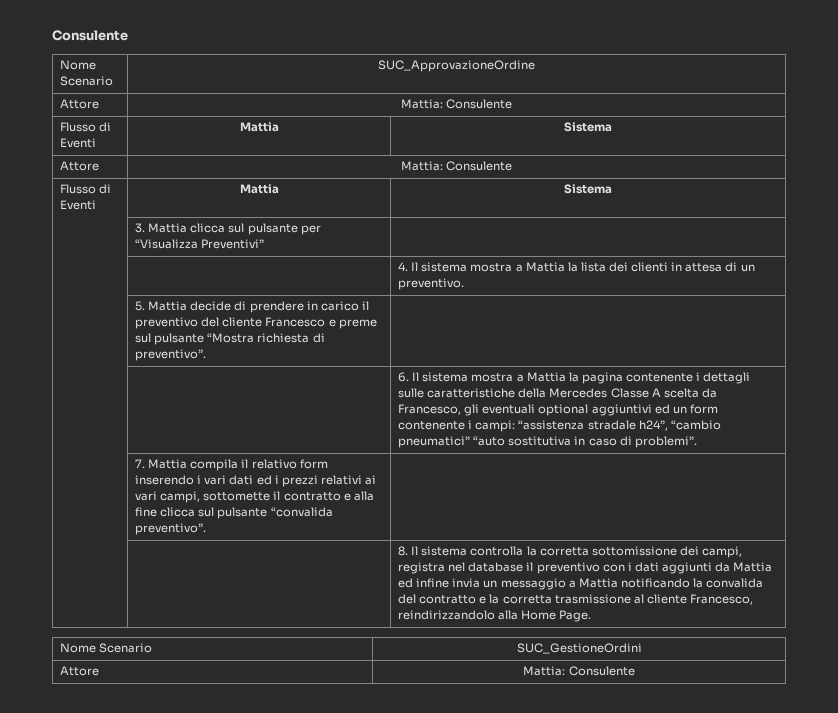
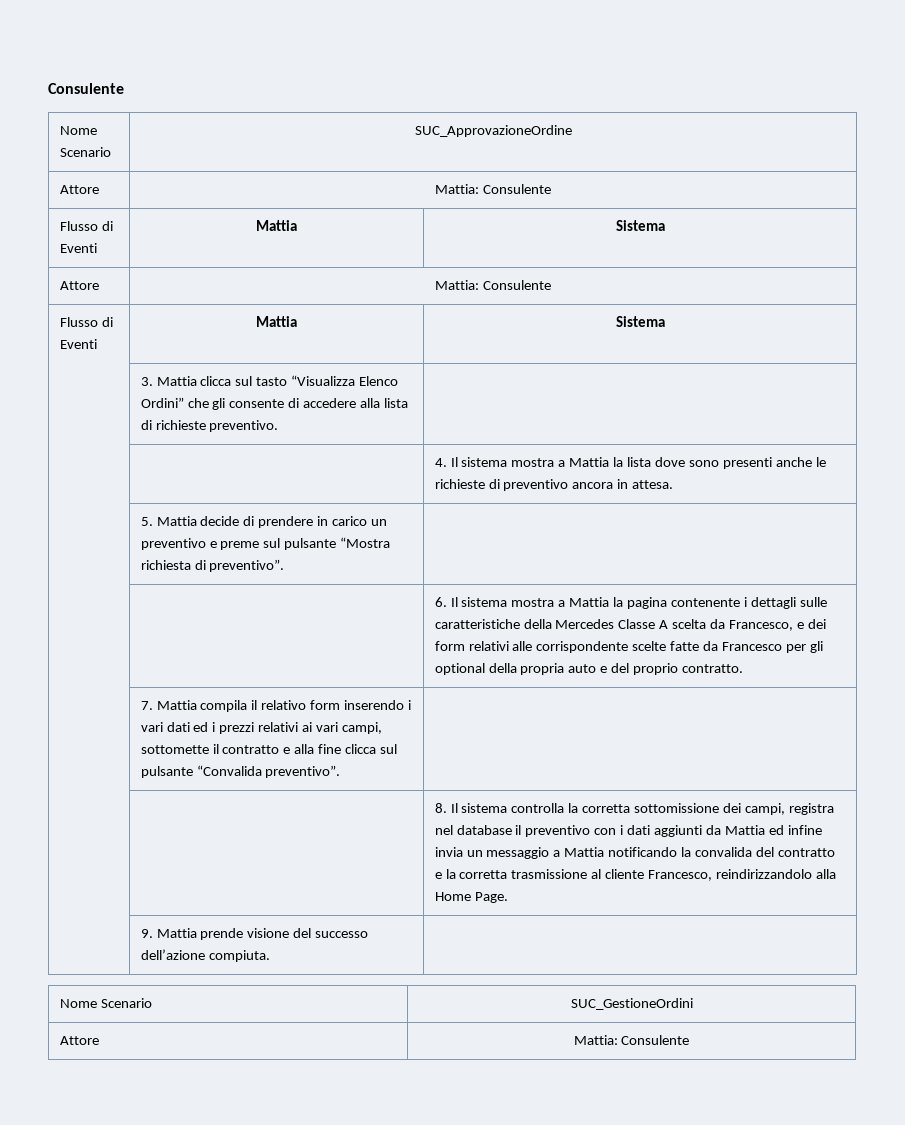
- | 3. Mattia clicca sul pulsante per “Visualizza Preventivi” |
+ | 3. Mattia clicca sul tasto “Visualizza Elenco Ordini” che gli consente di accedere alla lista di richieste preventivo. |
- | | 4. Il sistema mostra a Mattia la lista dei clienti in attesa di un preventivo.
+ | | 4. Il sistema mostra a Mattia la lista dove sono presenti anche le richieste di preventivo ancora in attesa.
- | 5. Mattia decide di prendere in carico il preventivo del cliente Francesco e preme sul pulsante “Mostra richiesta di preventivo”. |
+ | 5. Mattia decide di prendere in carico un preventivo e preme sul pulsante “Mostra richiesta di preventivo”. |
- 6. Il sistema mostra a Mattia la pagina contenente i dettagli sulle caratteristiche della Mercedes Classe A scelta da Francesco, gli eventuali optional aggiuntivi ed un form contenente i campi: “assistenza stradale h24”, “cambio pneumatici” “auto sostitutiva in caso di problemi”.
+ 6. Il sistema mostra a Mattia la pagina contenente i dettagli sulle caratteristiche della Mercedes Classe A scelta da Francesco, e dei form relativi alle corrispondente scelte fatte da Francesco per gli optional della propria auto e del proprio contratto.
- | 7. Mattia compila il relativo form inserendo i vari dati ed i prezzi relativi ai vari campi, sottomette il contratto e alla fine clicca sul pulsante “convalida preventivo”. |
+ | 7. Mattia compila il relativo form inserendo i vari dati ed i prezzi relativi ai vari campi, sottomette il contratto e alla fine clicca sul pulsante “Convalida preventivo”. |
+ | 9. Mattia prende visione del successo dell’azione compiuta. |

